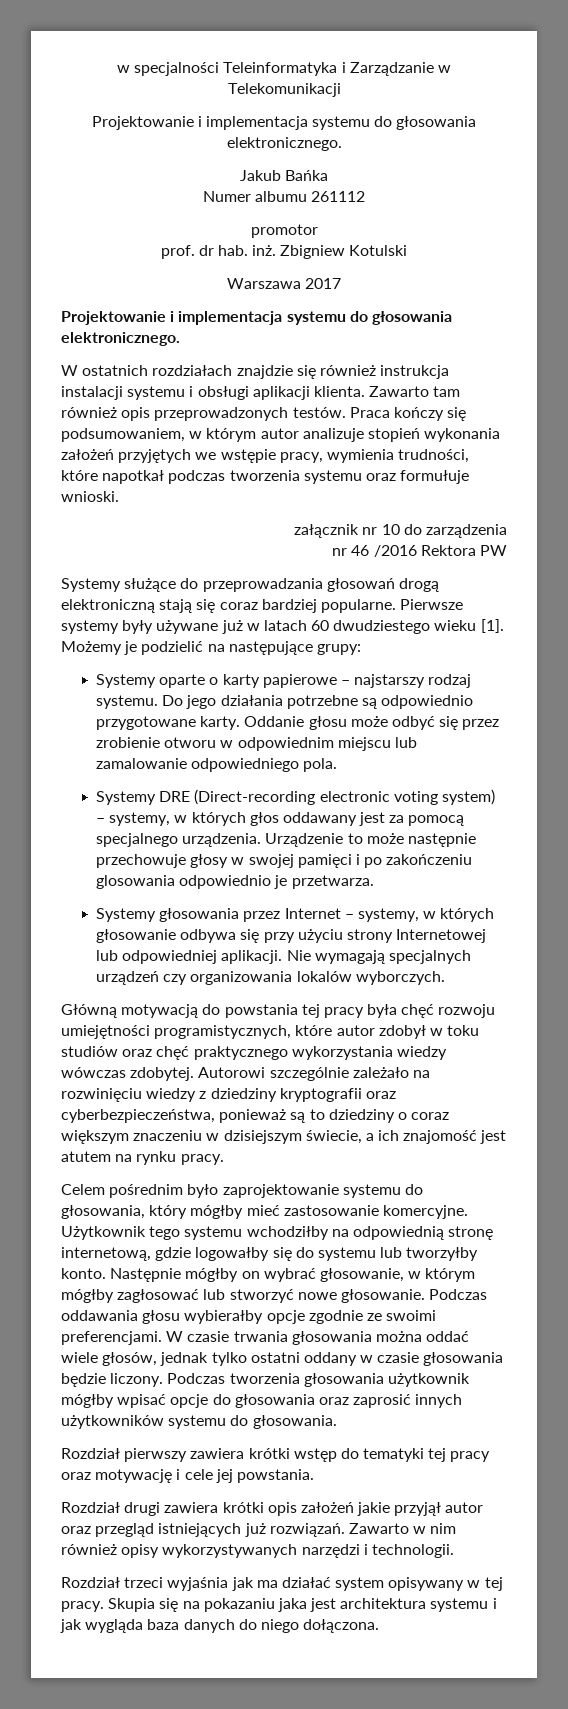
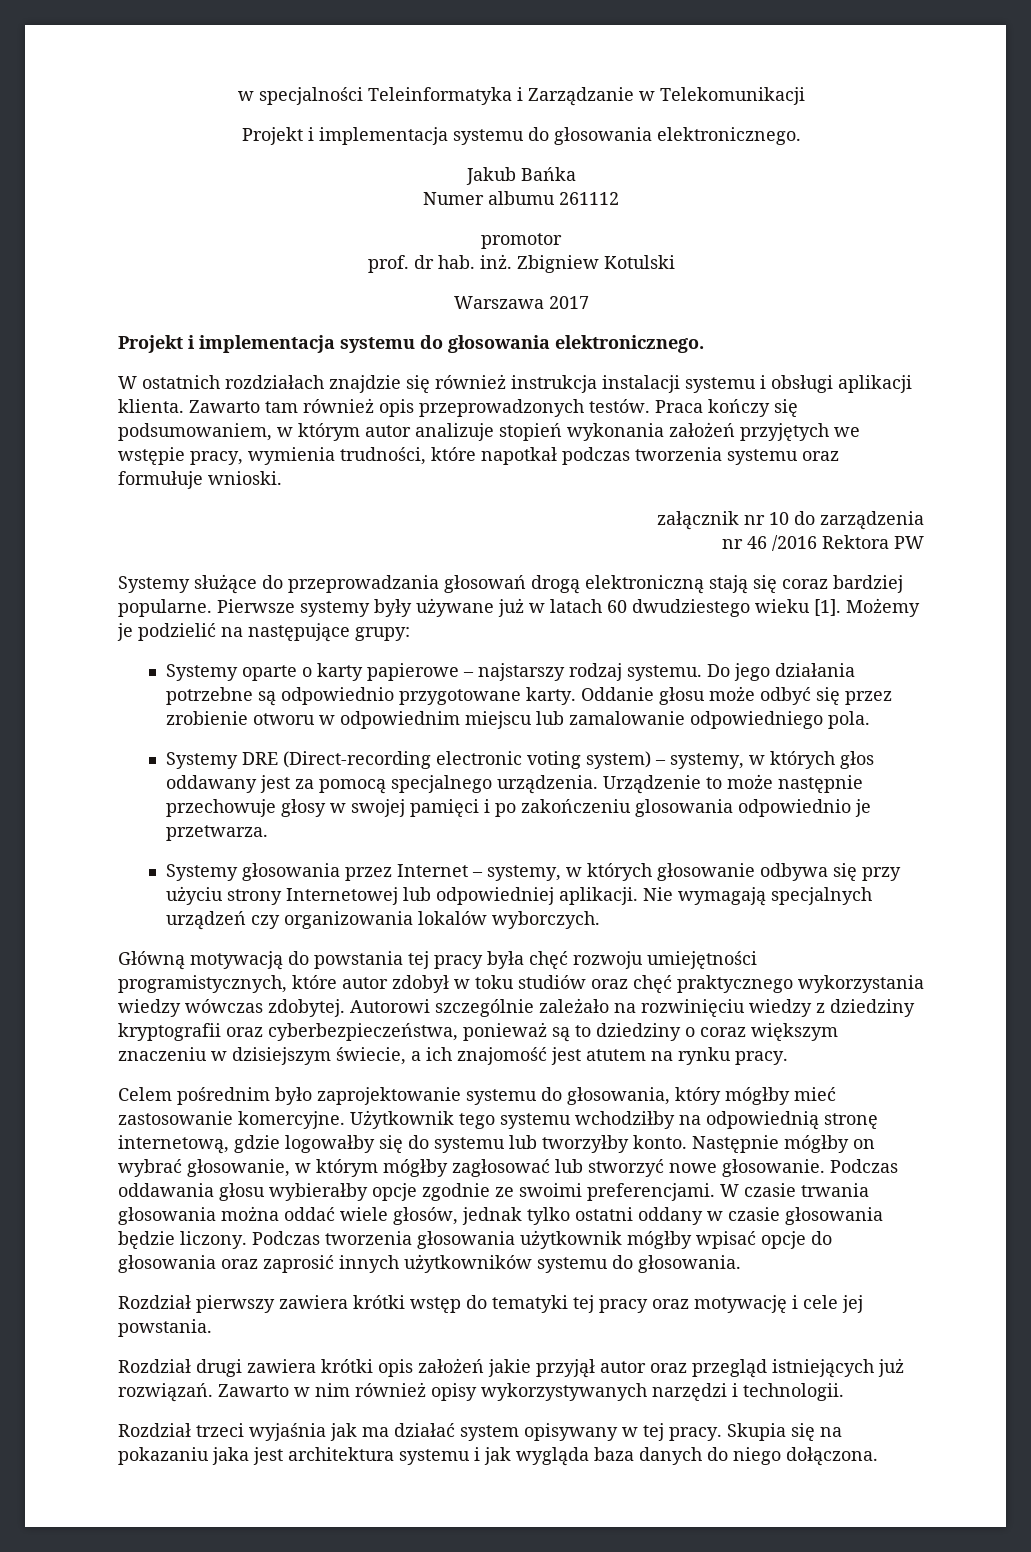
  w specjalności Teleinformatyka i Zarządzanie w Telekomunikacji
- Projektowanie i implementacja systemu do głosowania elektronicznego.
+ Projekt i implementacja systemu do głosowania elektronicznego.
  Warszawa 2017
- Projektowanie i implementacja systemu do głosowania elektronicznego.
+ Projekt i implementacja systemu do głosowania elektronicznego.

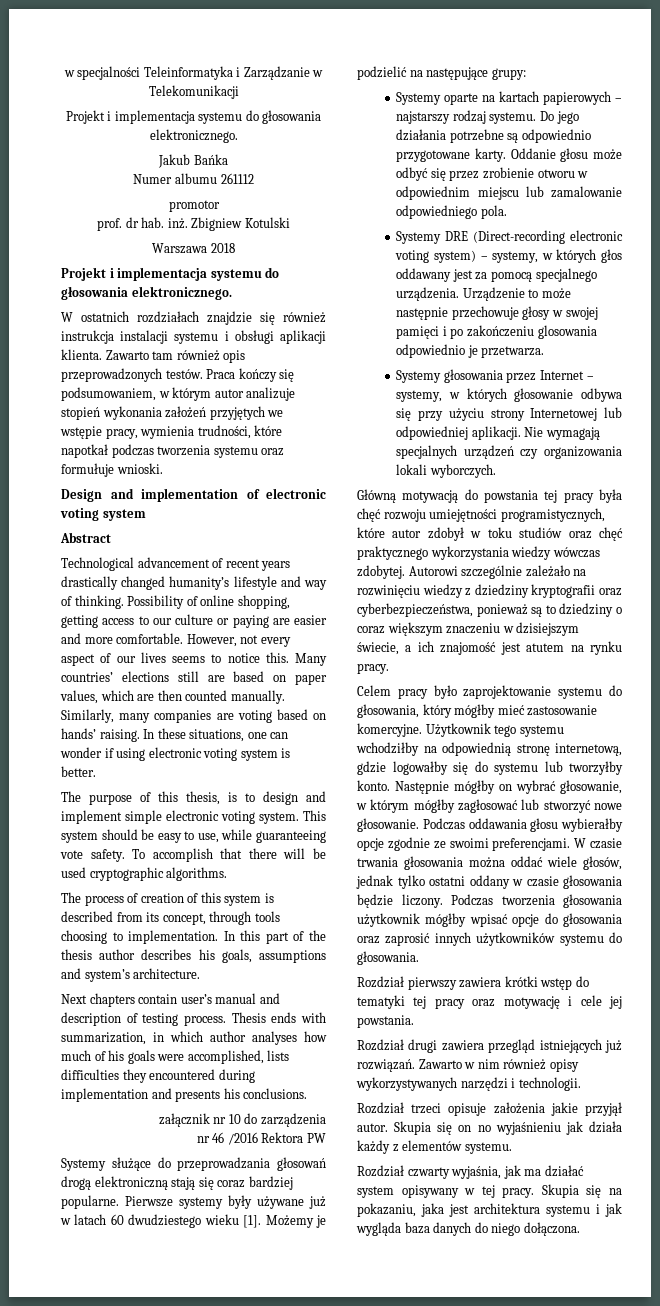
- Warszawa 2017
+ Warszawa 2018
+ Design and implementation of electronic voting system
+ Abstract
+ Technological advancement of recent years drastically changed humanity’s lifestyle and way of thinking. Possibility of online shopping, getting access to our culture or paying are easier and more comfortable. However, not every aspect of our lives seems to notice this. Many countries’ elections still are based on paper values, which are then counted manually. Similarly, many companies are voting based on hands’ raising. In these situations, one can wonder if using electronic voting system is better.
+ The purpose of this thesis, is to design and implement simple electronic voting system. This system should be easy to use, while guaranteeing vote safety. To accomplish that there will be used cryptographic algorithms.
+ The process of creation of this system is described from its concept, through tools choosing to implementation. In this part of the thesis author describes his goals, assumptions and system’s architecture.
+ Next chapters contain user’s manual and description of testing process. Thesis ends with summarization, in which author analyses how much of his goals were accomplished, lists difficulties they encountered during implementation and presents his conclusions.
- Systemy oparte o karty papierowe – najstarszy rodzaj systemu.
+ Systemy oparte na kartach papierowych – najstarszy rodzaj systemu.
- Nie wymagają specjalnych urządzeń czy organizowania lokalów wyborczych.
+ Nie wymagają specjalnych urządzeń czy organizowania lokali wyborczych.
- Celem pośrednim było zaprojektowanie systemu do głosowania, który mógłby mieć zastosowanie komercyjne.
+ Celem pracy było zaprojektowanie systemu do głosowania, który mógłby mieć zastosowanie komercyjne.
- Rozdział drugi zawiera krótki opis założeń jakie przyjął autor oraz przegląd istniejących już rozwiązań.
+ Rozdział drugi zawiera przegląd istniejących już rozwiązań.
- Rozdział trzeci wyjaśnia jak ma działać system opisywany w tej pracy.
+ Rozdział trzeci opisuje założenia jakie przyjął autor. Skupia się on no wyjaśnieniu jak działa każdy z elementów systemu.
+ Rozdział czwarty wyjaśnia, jak ma działać system opisywany w tej pracy.
- Skupia się na pokazaniu jaka jest architektura systemu i jak wygląda baza danych do niego dołączona.
+ Skupia się na pokazaniu, jaka jest architektura systemu i jak wygląda baza danych do niego dołączona.

